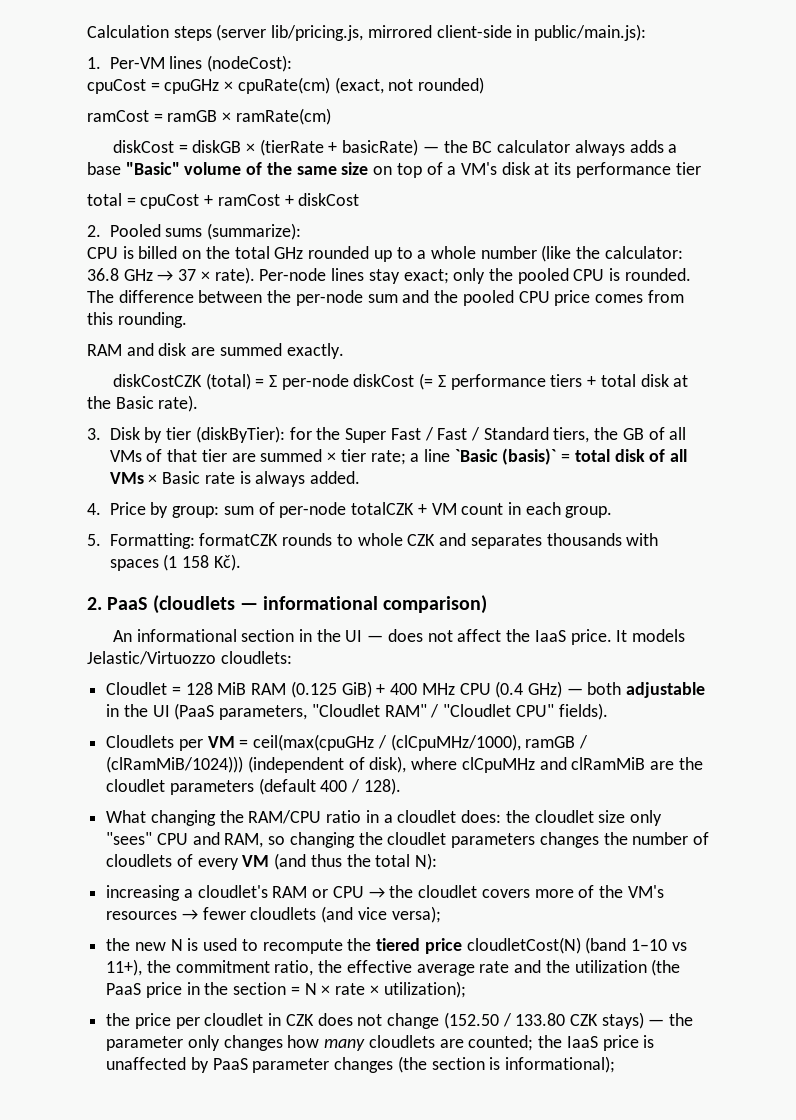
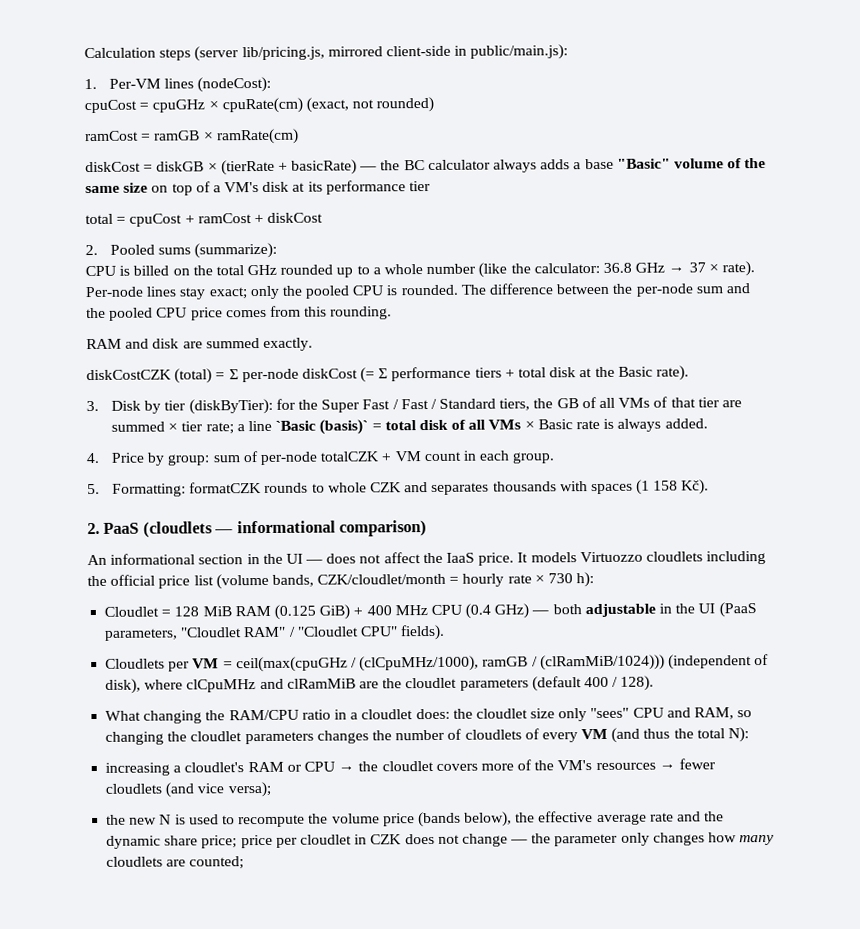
- It models Jelastic/Virtuozzo cloudlets:
+ It models Virtuozzo cloudlets including the official price list (volume bands, CZK/cloudlet/month = hourly rate × 730 h):
- the new N is used to recompute the tiered price cloudletCost(N) (band 1–10 vs 11+), the commitment ratio, the effective average rate and the utilization (the PaaS price in the section = N × rate × utilization);
- the price per cloudlet in CZK does not change (152.50 / 133.80 CZK stays) — the parameter only changes how many cloudlets are counted; the IaaS price is unaffected by PaaS parameter changes (the section is informational);
+ the new N is used to recompute the volume price (bands below), the effective average rate and the dynamic share price; price per cloudlet in CZK does not change — the parameter only changes how many cloudlets are counted;

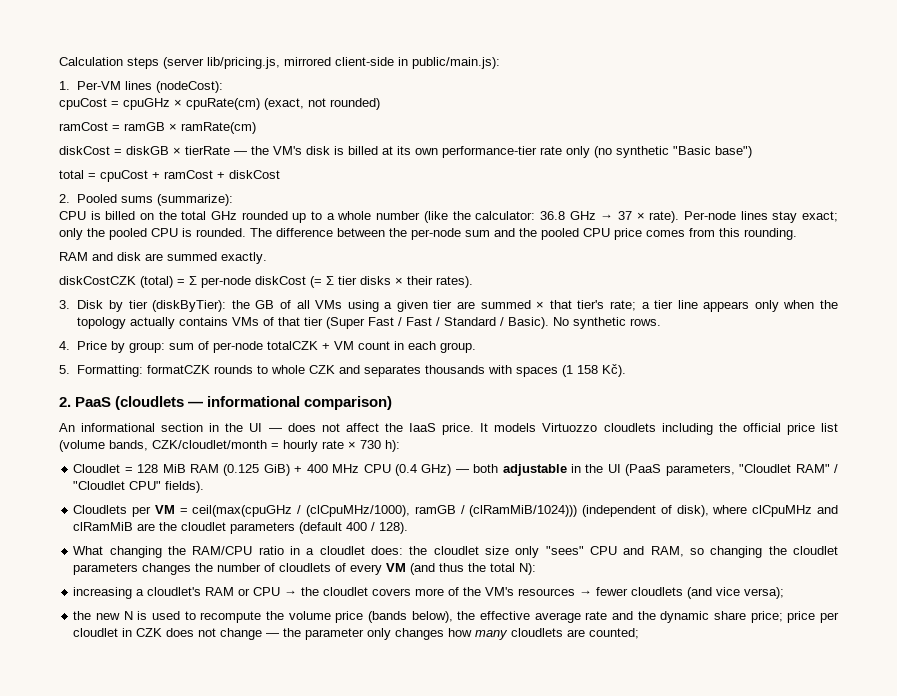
- diskCost = diskGB × (tierRate + basicRate) — the BC calculator always adds a base "Basic" volume of the same size on top of a VM's disk at its performance tier
+ diskCost = diskGB × tierRate — the VM's disk is billed at its own performance-tier rate only (no synthetic "Basic base")
- diskCostCZK (total) = Σ per-node diskCost (= Σ performance tiers + total disk at the Basic rate).
+ diskCostCZK (total) = Σ per-node diskCost (= Σ tier disks × their rates).
- 3. Disk by tier (diskByTier): for the Super Fast / Fast / Standard tiers, the GB of all VMs of that tier are summed × tier rate; a line `Basic (basis)` = total disk of all VMs × Basic rate is always added.
+ 3. Disk by tier (diskByTier): the GB of all VMs using a given tier are summed × that tier's rate; a tier line appears only when the topology actually contains VMs of that tier (Super Fast / Fast / Standard / Basic). No synthetic rows.

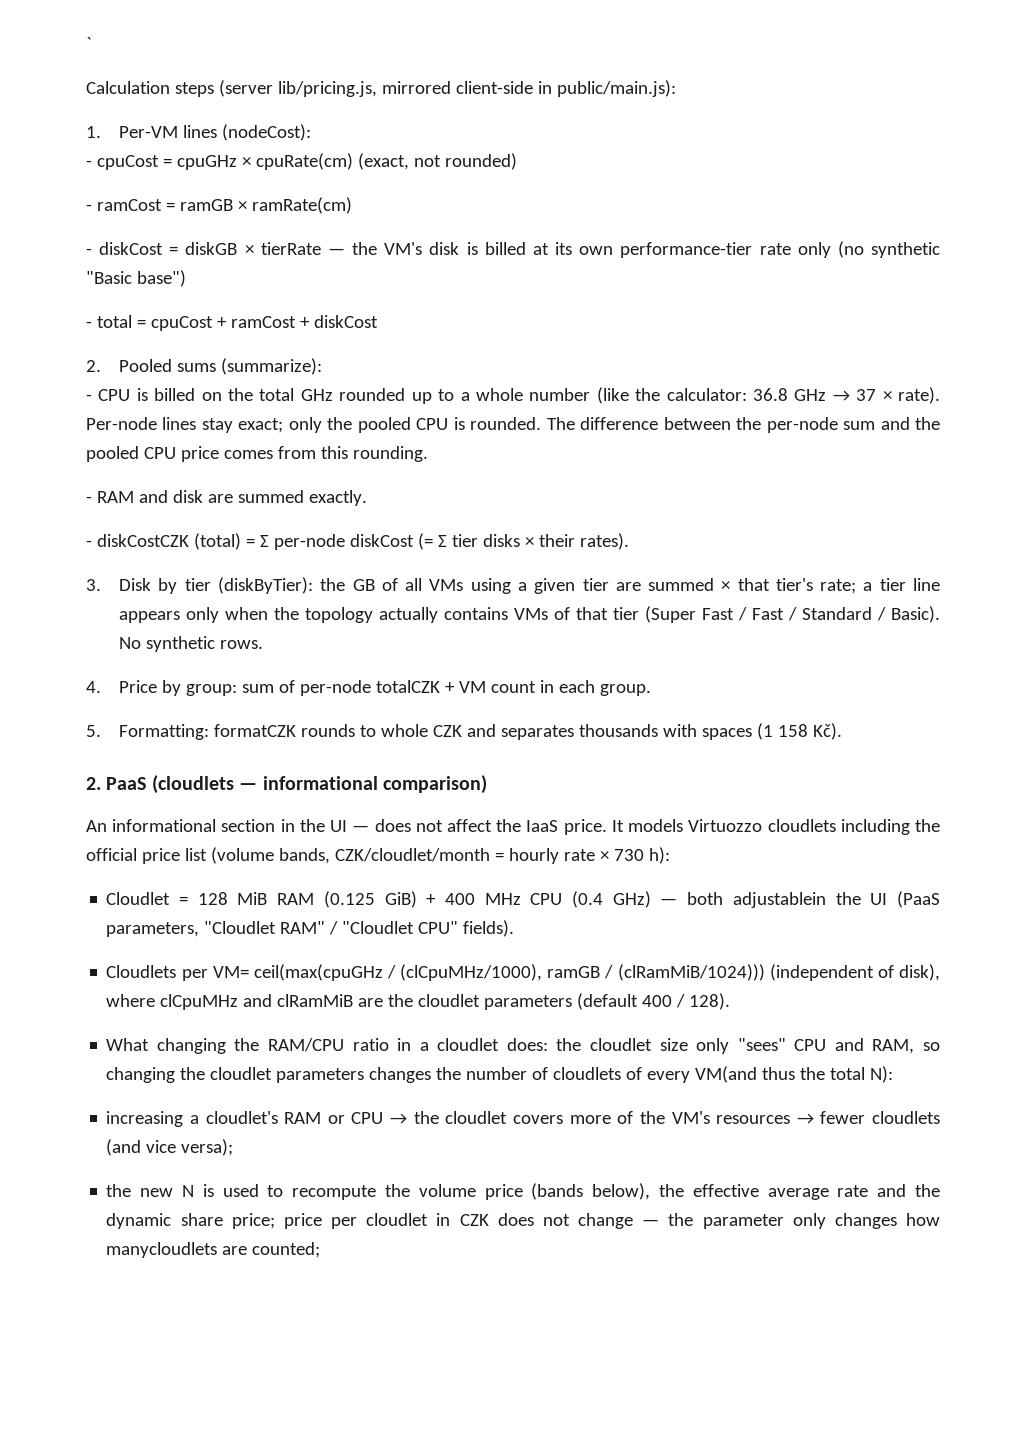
+ `
- cpuCost = cpuGHz × cpuRate(cm) (exact, not rounded)
+ - cpuCost = cpuGHz × cpuRate(cm) (exact, not rounded)
- ramCost = ramGB × ramRate(cm)
+ - ramCost = ramGB × ramRate(cm)
- diskCost = diskGB × tierRate — the VM's disk is billed at its own performance-tier rate only (no synthetic "Basic base")
+ - diskCost = diskGB × tierRate — the VM's disk is billed at its own performance-tier rate only (no synthetic "Basic base")
- total = cpuCost + ramCost + diskCost
+ - total = cpuCost + ramCost + diskCost
- CPU is billed on the total GHz rounded up to a whole number (like the calculator: 36.8 GHz → 37 × rate).
+ - CPU is billed on the total GHz rounded up to a whole number (like the calculator: 36.8 GHz → 37 × rate).
- RAM and disk are summed exactly.
+ - RAM and disk are summed exactly.
- diskCostCZK (total) = Σ per-node diskCost (= Σ tier disks × their rates).
+ - diskCostCZK (total) = Σ per-node diskCost (= Σ tier disks × their rates).
- Cloudlet = 128 MiB RAM (0.125 GiB) + 400 MHz CPU (0.4 GHz) — both adjustable in the UI (PaaS parameters, "Cloudlet RAM" / "Cloudlet CPU" fields).
+ Cloudlet = 128 MiB RAM (0.125 GiB) + 400 MHz CPU (0.4 GHz) — both adjustablein the UI (PaaS parameters, "Cloudlet RAM" / "Cloudlet CPU" fields).
- Cloudlets per VM = ceil(max(cpuGHz / (clCpuMHz/1000), ramGB / (clRamMiB/1024))) (independent of disk), where clCpuMHz and clRamMiB are the cloudlet parameters (default 400 / 128).
+ Cloudlets per VM= ceil(max(cpuGHz / (clCpuMHz/1000), ramGB / (clRamMiB/1024))) (independent of disk), where clCpuMHz and clRamMiB are the cloudlet parameters (default 400 / 128).
- What changing the RAM/CPU ratio in a cloudlet does: the cloudlet size only "sees" CPU and RAM, so changing the cloudlet parameters changes the number of cloudlets of every VM (and thus the total N):
+ What changing the RAM/CPU ratio in a cloudlet does: the cloudlet size only "sees" CPU and RAM, so changing the cloudlet parameters changes the number of cloudlets of every VM(and thus the total N):
- the new N is used to recompute the volume price (bands below), the effective average rate and the dynamic share price; price per cloudlet in CZK does not change — the parameter only changes how many cloudlets are counted;
+ the new N is used to recompute the volume price (bands below), the effective average rate and the dynamic share price; price per cloudlet in CZK does not change — the parameter only changes how manycloudlets are counted;

